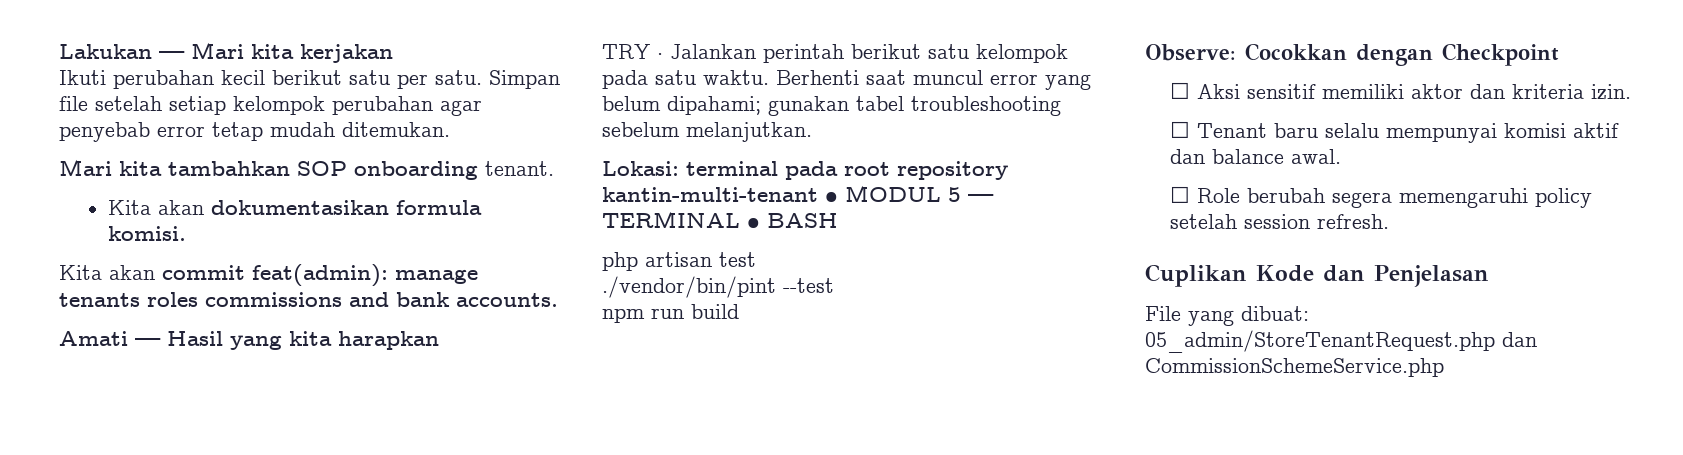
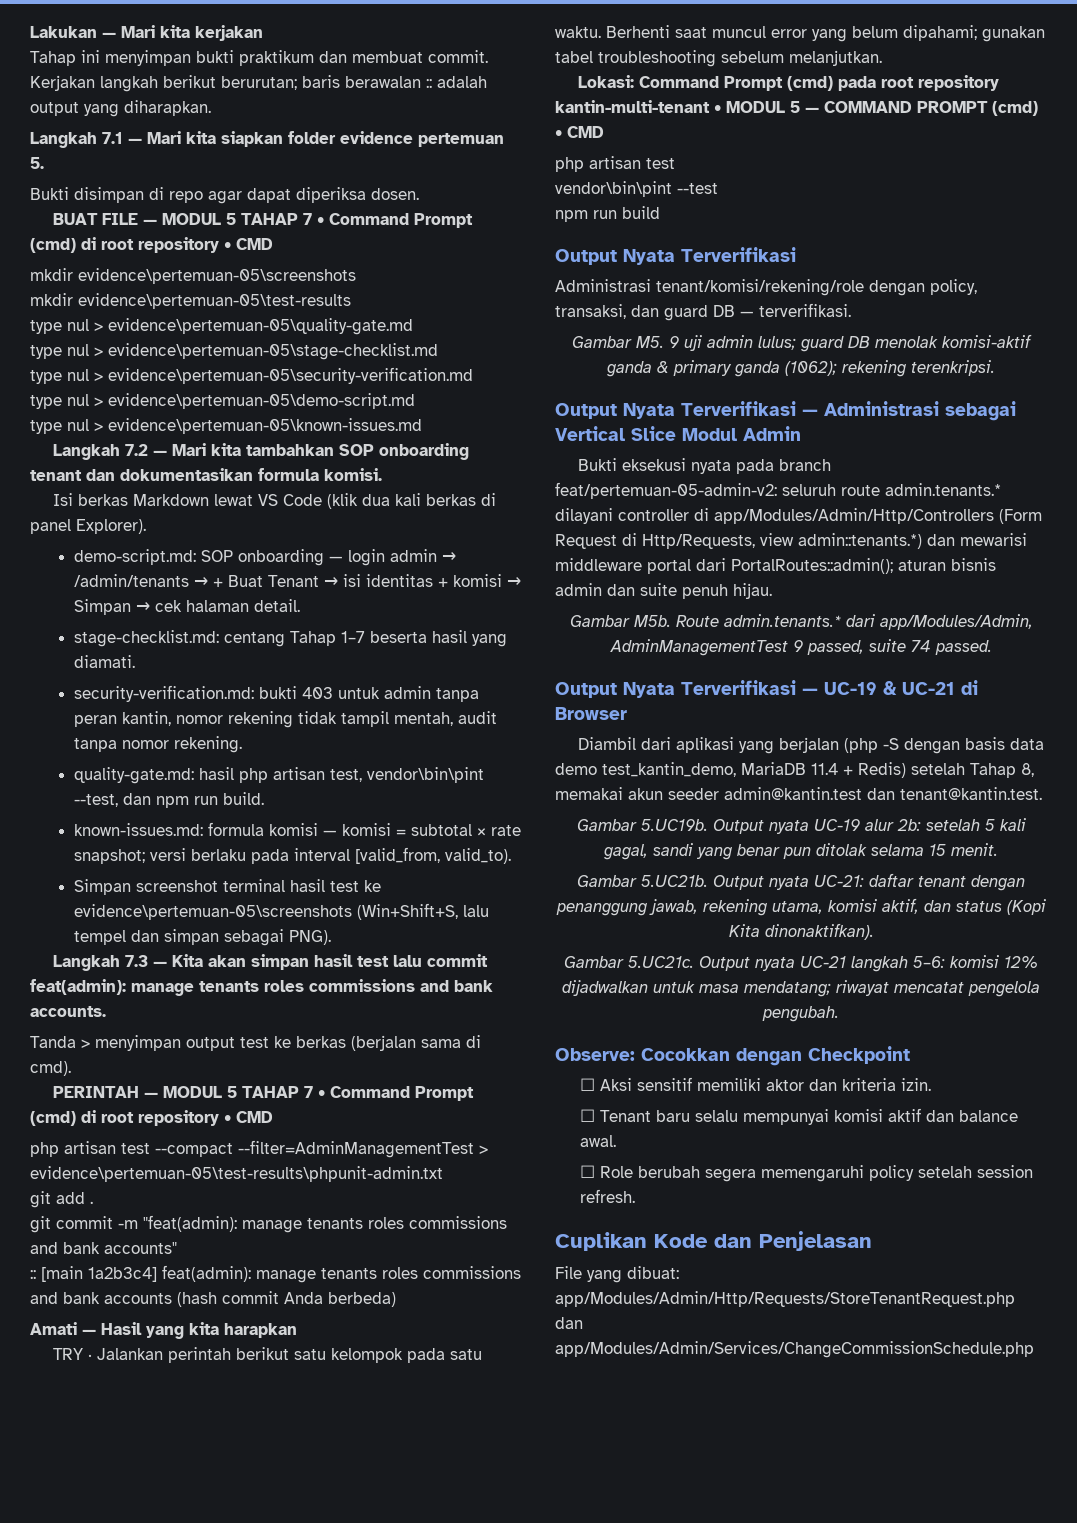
- Ikuti perubahan kecil berikut satu per satu. Simpan file setelah setiap kelompok perubahan agar penyebab error tetap mudah ditemukan.
- Mari kita tambahkan SOP onboarding tenant.
- Kita akan dokumentasikan formula komisi.
+ Tahap ini menyimpan bukti praktikum dan membuat commit. Kerjakan langkah berikut berurutan; baris berawalan :: adalah output yang diharapkan.
+ Langkah 7.1 — Mari kita siapkan folder evidence pertemuan 5.
+ Bukti disimpan di repo agar dapat diperiksa dosen.
+ BUAT FILE — MODUL 5 TAHAP 7 • Command Prompt (cmd) di root repository • CMD
+ mkdir evidence\pertemuan-05\screenshots
+ mkdir evidence\pertemuan-05\test-results
+ type nul > evidence\pertemuan-05\quality-gate.md
+ type nul > evidence\pertemuan-05\stage-checklist.md
+ type nul > evidence\pertemuan-05\security-verification.md
+ type nul > evidence\pertemuan-05\demo-script.md
+ type nul > evidence\pertemuan-05\known-issues.md
+ Langkah 7.2 — Mari kita tambahkan SOP onboarding tenant dan dokumentasikan formula komisi.
- Kita akan commit feat(admin): manage tenants roles commissions and bank accounts.
+ Isi berkas Markdown lewat VS Code (klik dua kali berkas di panel Explorer).
+ demo-script.md: SOP onboarding — login admin → /admin/tenants → + Buat Tenant → isi identitas + komisi → Simpan → cek halaman detail.
+ stage-checklist.md: centang Tahap 1–7 beserta hasil yang diamati.
+ security-verification.md: bukti 403 untuk admin tanpa peran kantin, nomor rekening tidak tampil mentah, audit tanpa nomor rekening.
+ quality-gate.md: hasil php artisan test, vendor\bin\pint --test, dan npm run build.
+ known-issues.md: formula komisi — komisi = subtotal × rate snapshot; versi berlaku pada interval [valid_from, valid_to).
+ Simpan screenshot terminal hasil test ke evidence\pertemuan-05\screenshots (Win+Shift+S, lalu tempel dan simpan sebagai PNG).
+ Langkah 7.3 — Kita akan simpan hasil test lalu commit feat(admin): manage tenants roles commissions and bank accounts.
+ Tanda > menyimpan output test ke berkas (berjalan sama di cmd).
+ PERINTAH — MODUL 5 TAHAP 7 • Command Prompt (cmd) di root repository • CMD
+ php artisan test --compact --filter=AdminManagementTest > evidence\pertemuan-05\test-results\phpunit-admin.txt
+ git add .
+ git commit -m "feat(admin): manage tenants roles commissions and bank accounts"
+ :: [main 1a2b3c4] feat(admin): manage tenants roles commissions and bank accounts (hash commit Anda berbeda)
- Lokasi: terminal pada root repository kantin-multi-tenant • MODUL 5 — TERMINAL • BASH
+ Lokasi: Command Prompt (cmd) pada root repository kantin-multi-tenant • MODUL 5 — COMMAND PROMPT (cmd) • CMD
- ./vendor/bin/pint --test
+ vendor\bin\pint --test
  npm run build
+ Output Nyata Terverifikasi
+ Administrasi tenant/komisi/rekening/role dengan policy, transaksi, dan guard DB — terverifikasi.
+ Gambar M5. 9 uji admin lulus; guard DB menolak komisi-aktif ganda & primary ganda (1062); rekening terenkripsi.
+ Output Nyata Terverifikasi — Administrasi sebagai Vertical Slice Modul Admin
+ Bukti eksekusi nyata pada branch feat/pertemuan-05-admin-v2: seluruh route admin.tenants.* dilayani controller di app/Modules/Admin/Http/Controllers (Form Request di Http/Requests, view admin::tenants.*) dan mewarisi middleware portal dari PortalRoutes::admin(); aturan bisnis admin dan suite penuh hijau.
+ Gambar M5b. Route admin.tenants.* dari app/Modules/Admin, AdminManagementTest 9 passed, suite 74 passed.
+ Output Nyata Terverifikasi — UC-19 & UC-21 di Browser
+ Diambil dari aplikasi yang berjalan (php -S dengan basis data demo test_kantin_demo, MariaDB 11.4 + Redis) setelah Tahap 8, memakai akun seeder admin@kantin.test dan tenant@kantin.test.
+ Gambar 5.UC19b. Output nyata UC-19 alur 2b: setelah 5 kali gagal, sandi yang benar pun ditolak selama 15 menit.
+ Gambar 5.UC21b. Output nyata UC-21: daftar tenant dengan penanggung jawab, rekening utama, komisi aktif, dan status (Kopi Kita dinonaktifkan).
+ Gambar 5.UC21c. Output nyata UC-21 langkah 5–6: komisi 12% dijadwalkan untuk masa mendatang; riwayat mencatat pengelola pengubah.
- File yang dibuat: 05_admin/StoreTenantRequest.php dan CommissionSchemeService.php
+ File yang dibuat: app/Modules/Admin/Http/Requests/StoreTenantRequest.php dan app/Modules/Admin/Services/ChangeCommissionSchedule.php

